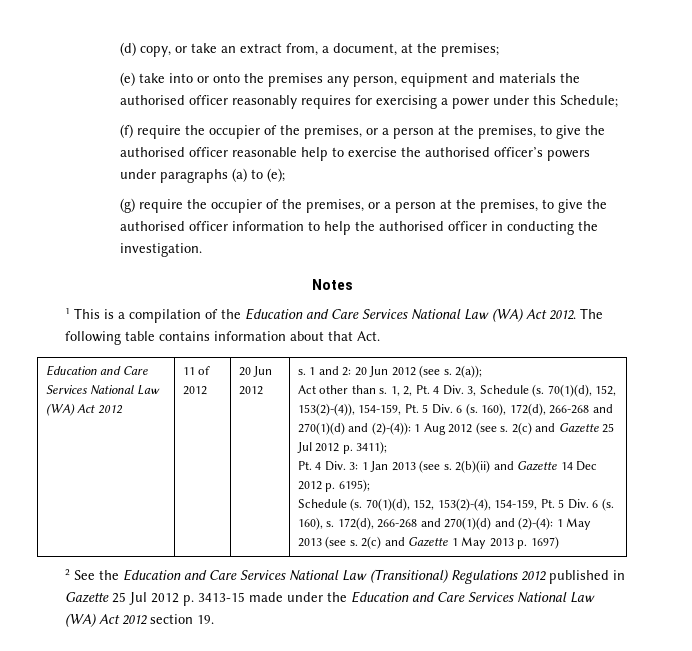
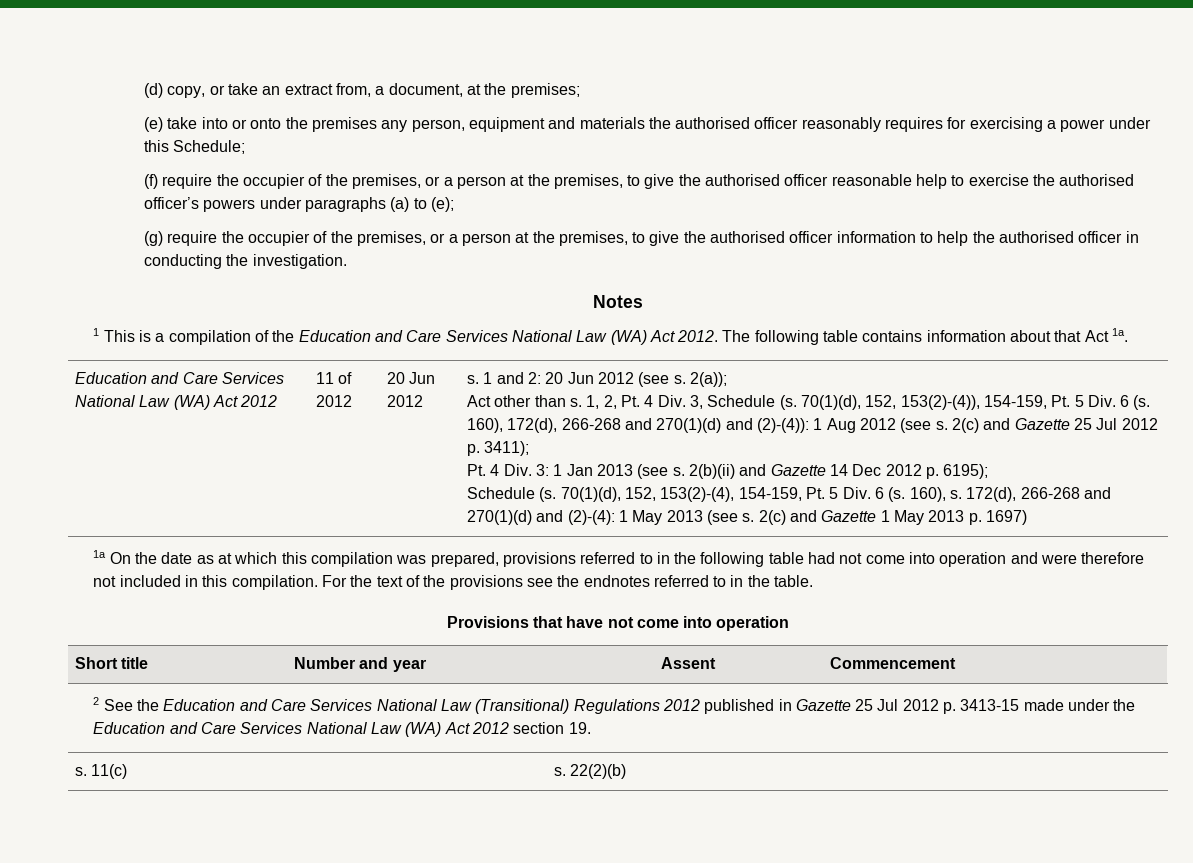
- The following table contains information about that Act.
+ The following table contains information about that Act 1a.
+ 1a On the date as at which this compilation was prepared, provisions referred to in the following table had not come into operation and were therefore not included in this compilation. For the text of the provisions see the endnotes referred to in the table.
+ Provisions that have not come into operation
+ Short title | Number and year | Assent | Commencement
+ s. 11(c) | s. 22(2)(b)

